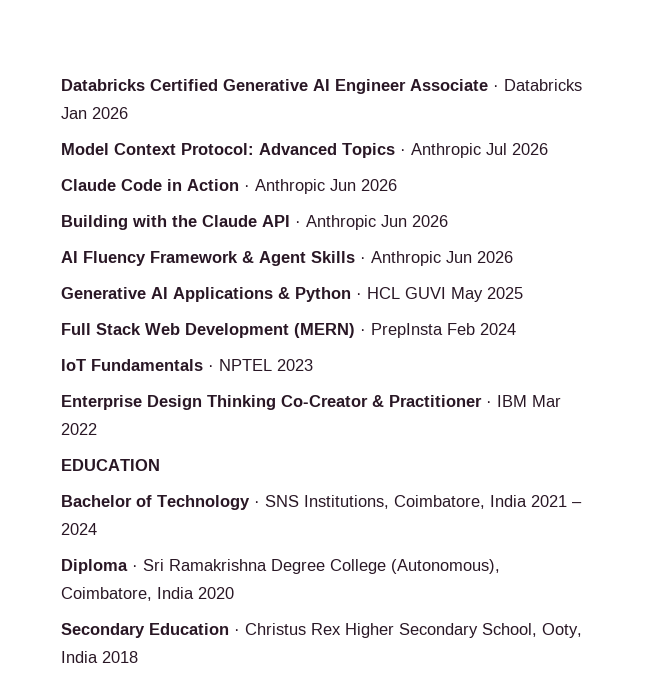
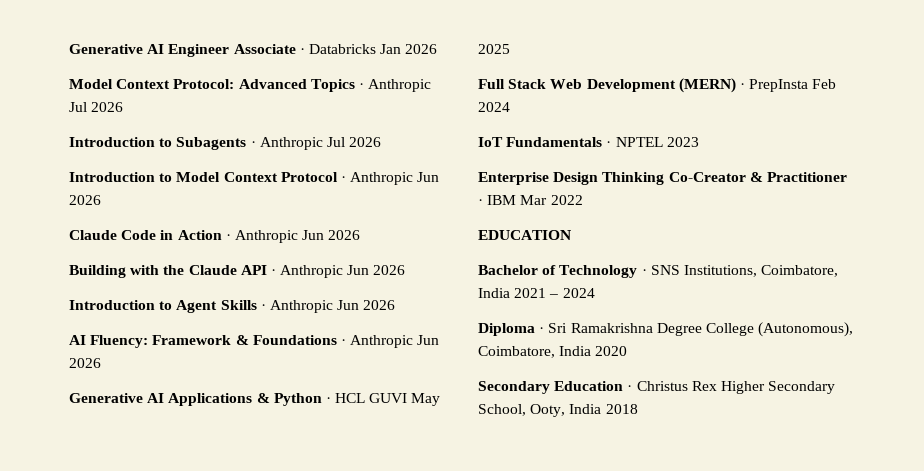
- Databricks Certified Generative AI Engineer Associate · Databricks Jan 2026
+ Generative AI Engineer Associate · Databricks Jan 2026
+ Introduction to Subagents · Anthropic Jul 2026
+ Introduction to Model Context Protocol · Anthropic Jun 2026
- AI Fluency Framework & Agent Skills · Anthropic Jun 2026
+ Introduction to Agent Skills · Anthropic Jun 2026
+ AI Fluency: Framework & Foundations · Anthropic Jun 2026

